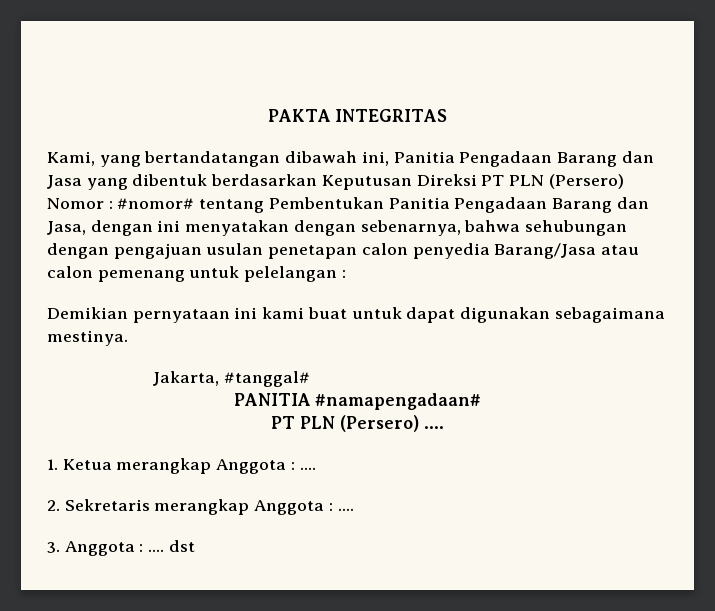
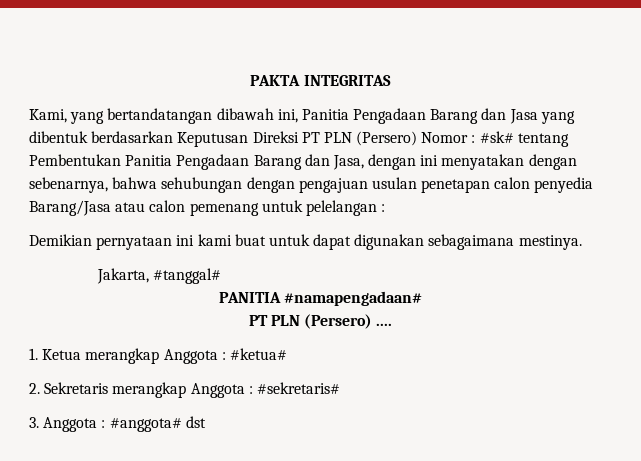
- Kami, yang bertandatangan dibawah ini, Panitia Pengadaan Barang dan Jasa yang dibentuk berdasarkan Keputusan Direksi PT PLN (Persero) Nomor : #nomor# tentang Pembentukan Panitia Pengadaan Barang dan Jasa, dengan ini menyatakan dengan sebenarnya, bahwa sehubungan dengan pengajuan usulan penetapan calon penyedia Barang/Jasa atau calon pemenang untuk pelelangan :
+ Kami, yang bertandatangan dibawah ini, Panitia Pengadaan Barang dan Jasa yang dibentuk berdasarkan Keputusan Direksi PT PLN (Persero) Nomor : #sk# tentang Pembentukan Panitia Pengadaan Barang dan Jasa, dengan ini menyatakan dengan sebenarnya, bahwa sehubungan dengan pengajuan usulan penetapan calon penyedia Barang/Jasa atau calon pemenang untuk pelelangan :
- 1. Ketua merangkap Anggota : ....
+ 1. Ketua merangkap Anggota : #ketua#
- 2. Sekretaris merangkap Anggota : ....
+ 2. Sekretaris merangkap Anggota : #sekretaris#
- 3. Anggota : .... dst
+ 3. Anggota : #anggota# dst

